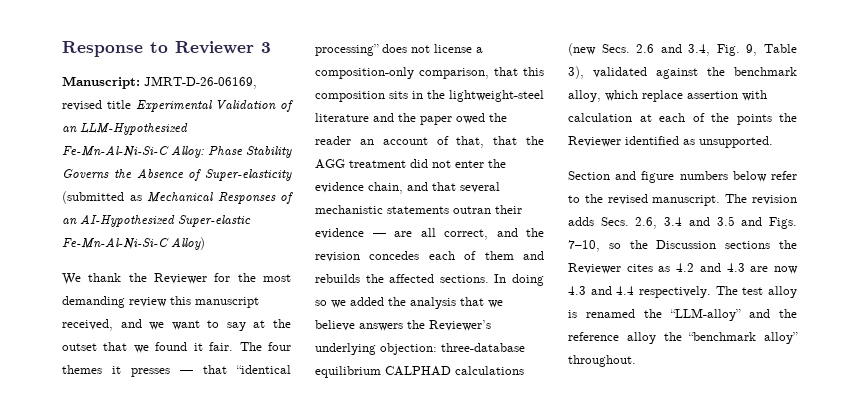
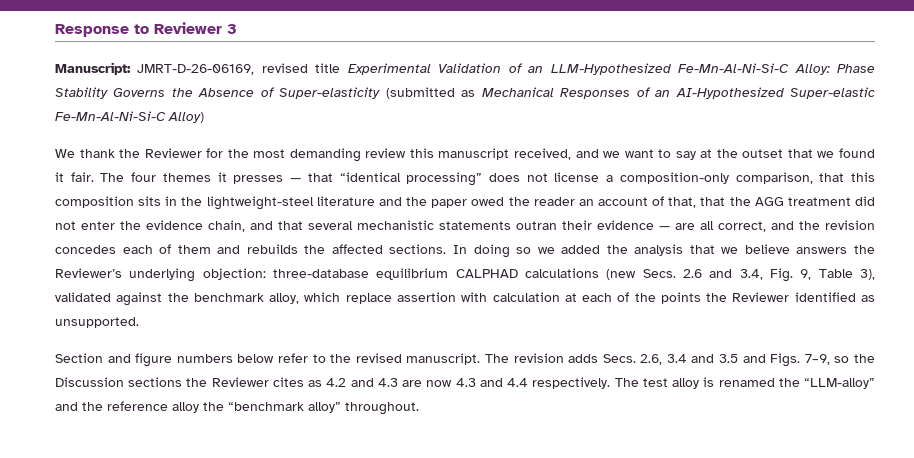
- 2.6, 3.4 and 3.5 and Figs. 7–10, so the Discussion sections the Reviewer cites as 4.2 and 4.3 are now 4.3 and 4.4 respectively.
+ 2.6, 3.4 and 3.5 and Figs. 7–9, so the Discussion sections the Reviewer cites as 4.2 and 4.3 are now 4.3 and 4.4 respectively.

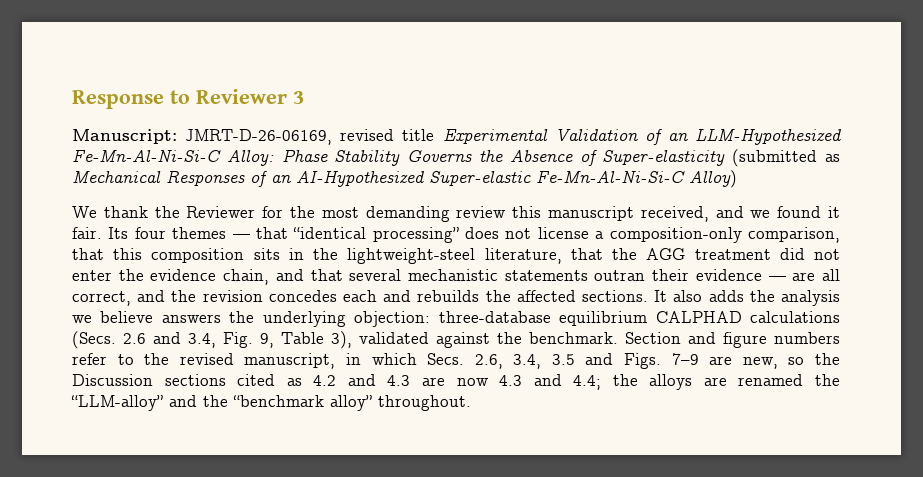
- We thank the Reviewer for the most demanding review this manuscript received, and we want to say at the outset that we found it fair.
+ We thank the Reviewer for the most demanding review this manuscript received, and we found it fair.
- The four themes it presses — that “identical processing” does not license a composition-only comparison, that this composition sits in the lightweight-steel literature and the paper owed the reader an account of that, that the AGG treatment did not enter the evidence chain, and that several mechanistic statements outran their evidence — are all correct, and the revision concedes each of them and rebuilds the affected sections.
+ Its four themes — that “identical processing” does not license a composition-only comparison, that this composition sits in the lightweight-steel literature, that the AGG treatment did not enter the evidence chain, and that several mechanistic statements outran their evidence — are all correct, and the revision concedes each and rebuilds the affected sections.
- In doing so we added the analysis that we believe answers the Reviewer’s underlying objection: three-database equilibrium CALPHAD calculations (new Secs.
+ It also adds the analysis we believe answers the underlying objection: three-database equilibrium CALPHAD calculations (Secs.
- 2.6 and 3.4, Fig. 9, Table 3), validated against the benchmark alloy, which replace assertion with calculation at each of the points the Reviewer identified as unsupported.
- Section and figure numbers below refer to the revised manuscript. The revision adds Secs. 2.6, 3.4 and 3.5 and Figs. 7–9, so the Discussion sections the Reviewer cites as 4.2 and 4.3 are now 4.3 and 4.4 respectively. The test alloy is renamed the “LLM-alloy” and the reference alloy the “benchmark alloy” throughout.
+ 2.6 and 3.4, Fig. 9, Table 3), validated against the benchmark. Section and figure numbers refer to the revised manuscript, in which Secs. 2.6, 3.4, 3.5 and Figs. 7–9 are new, so the Discussion sections cited as 4.2 and 4.3 are now 4.3 and 4.4; the alloys are renamed the “LLM-alloy” and the “benchmark alloy” throughout.

